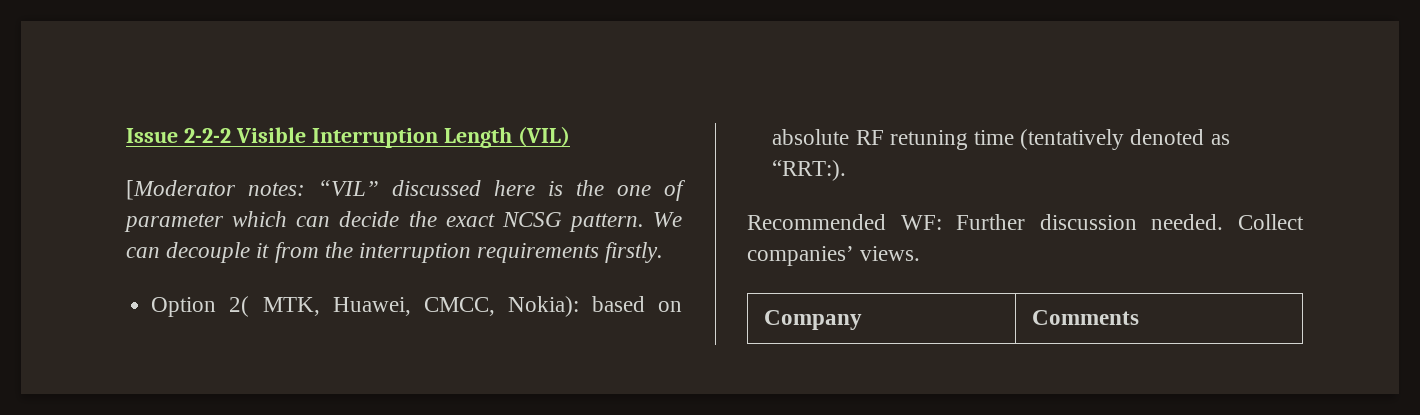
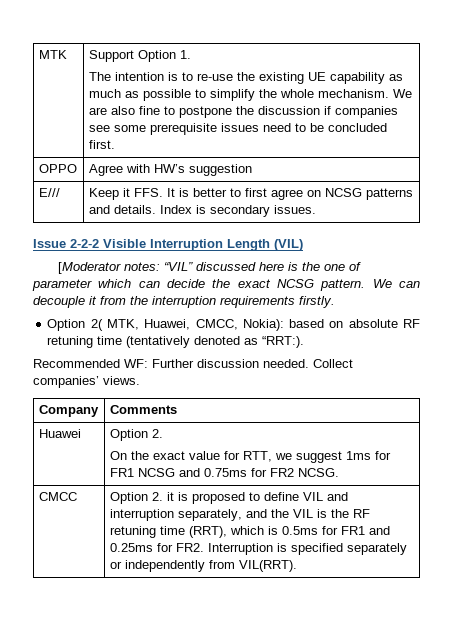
+ MTK | Support Option 1.
+ The intention is to re-use the existing UE capability as much as possible to simplify the whole mechanism. We are also fine to postpone the discussion if companies see some prerequisite issues need to be concluded first.
+ OPPO | Agree with HW’s suggestion
+ E/// | Keep it FFS. It is better to first agree on NCSG patterns and details. Index is secondary issues.
+ Huawei | Option 2.
+ On the exact value for RTT, we suggest 1ms for FR1 NCSG and 0.75ms for FR2 NCSG.
+ CMCC | Option 2. it is proposed to define VIL and interruption separately, and the VIL is the RF retuning time (RRT), which is 0.5ms for FR1 and 0.25ms for FR2. Interruption is specified separately or independently from VIL(RRT).

